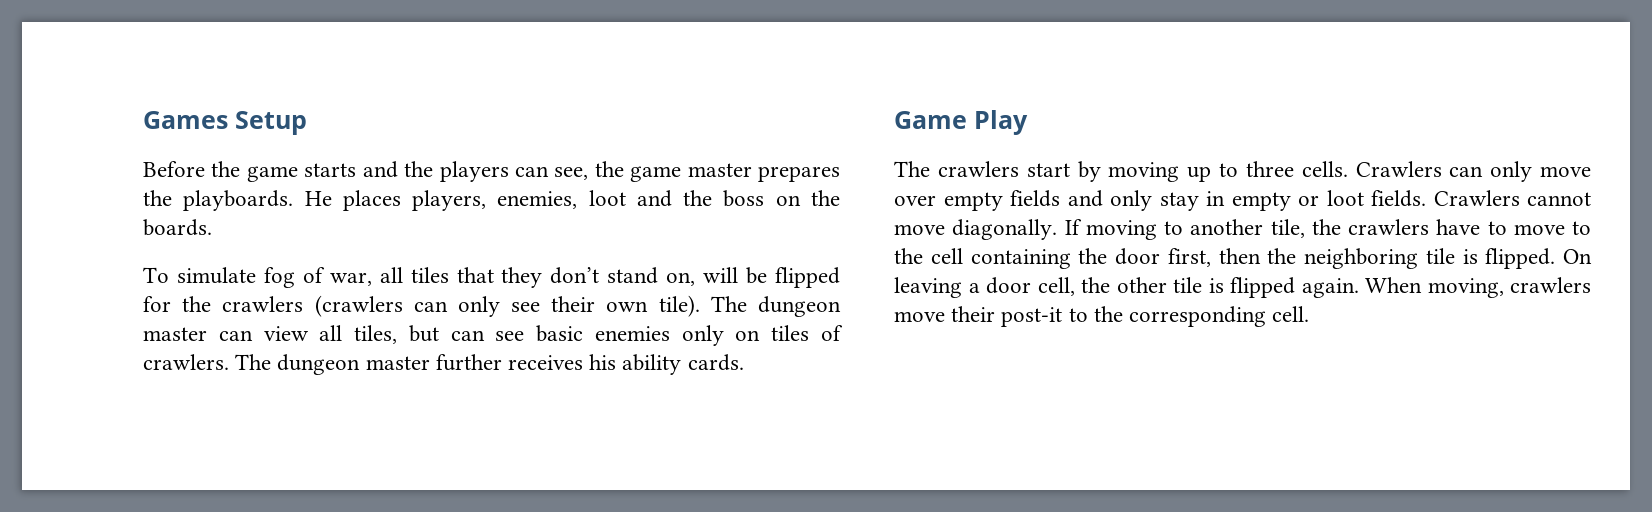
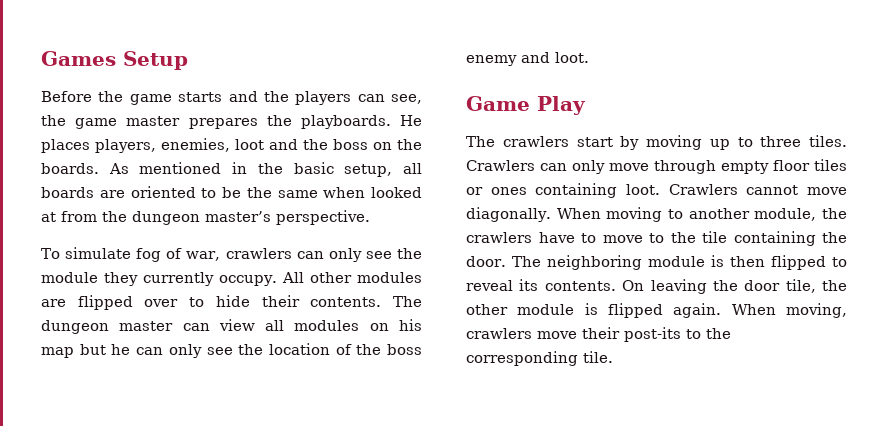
+ As mentioned in the basic setup, all boards are oriented to be the same when looked at from the dungeon master’s perspective.
- To simulate fog of war, all tiles that they don’t stand on, will be flipped for the crawlers (crawlers can only see their own tile).
+ To simulate fog of war, crawlers can only see the module they currently occupy. All other modules are flipped over to hide their contents.
- The dungeon master can view all tiles, but can see basic enemies only on tiles of crawlers. The dungeon master further receives his ability cards.
+ The dungeon master can view all modules on his map but he can only see the location of the boss enemy and loot.
- The crawlers start by moving up to three cells.
+ The crawlers start by moving up to three tiles.
- Crawlers can only move over empty fields and only stay in empty or loot fields.
+ Crawlers can only move through empty floor tiles or ones containing loot.
- If moving to another tile, the crawlers have to move to the cell containing the door first, then the neighboring tile is flipped. On leaving a door cell, the other tile is flipped again.
+ When moving to another module, the crawlers have to move to the tile containing the door. The neighboring module is then flipped to reveal its contents. On leaving the door tile, the other module is flipped again.
- When moving, crawlers move their post-it to the corresponding cell.
+ When moving, crawlers move their post-its to the corresponding tile.

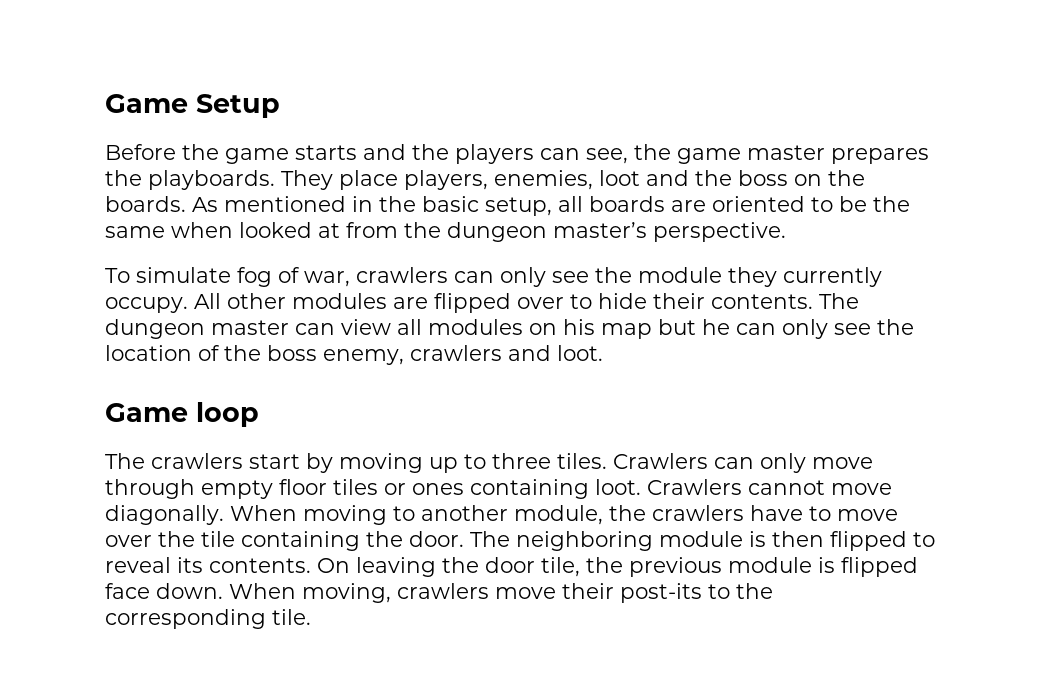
- Games Setup
+ Game Setup
- He places players, enemies, loot and the boss on the boards.
+ They place players, enemies, loot and the boss on the boards.
- The dungeon master can view all modules on his map but he can only see the location of the boss enemy and loot.
+ The dungeon master can view all modules on his map but he can only see the location of the boss enemy, crawlers and loot.
- Game Play
+ Game loop
- When moving to another module, the crawlers have to move to the tile containing the door.
+ When moving to another module, the crawlers have to move over the tile containing the door.
- On leaving the door tile, the other module is flipped again.
+ On leaving the door tile, the previous module is flipped face down.

